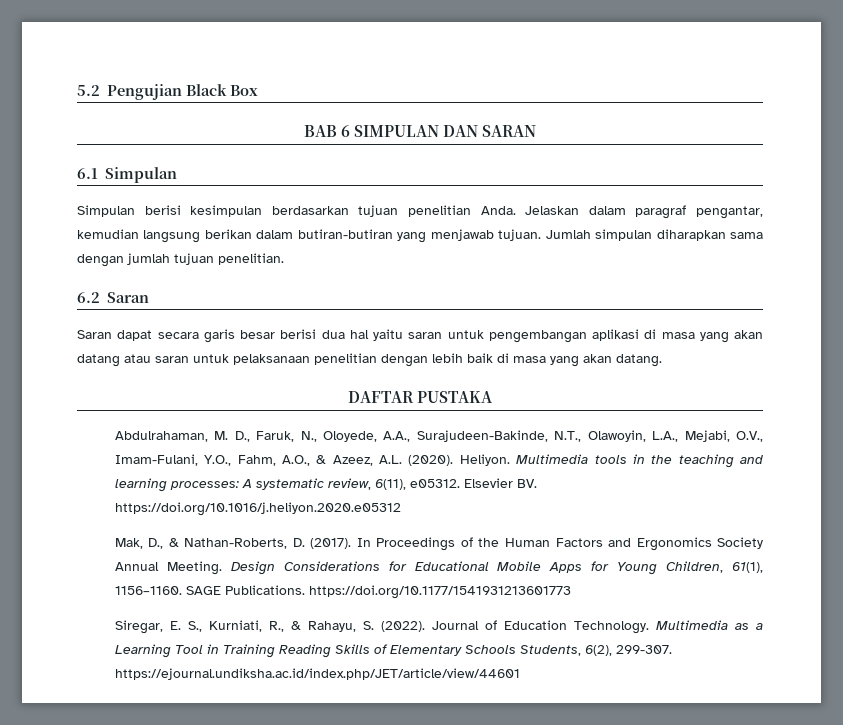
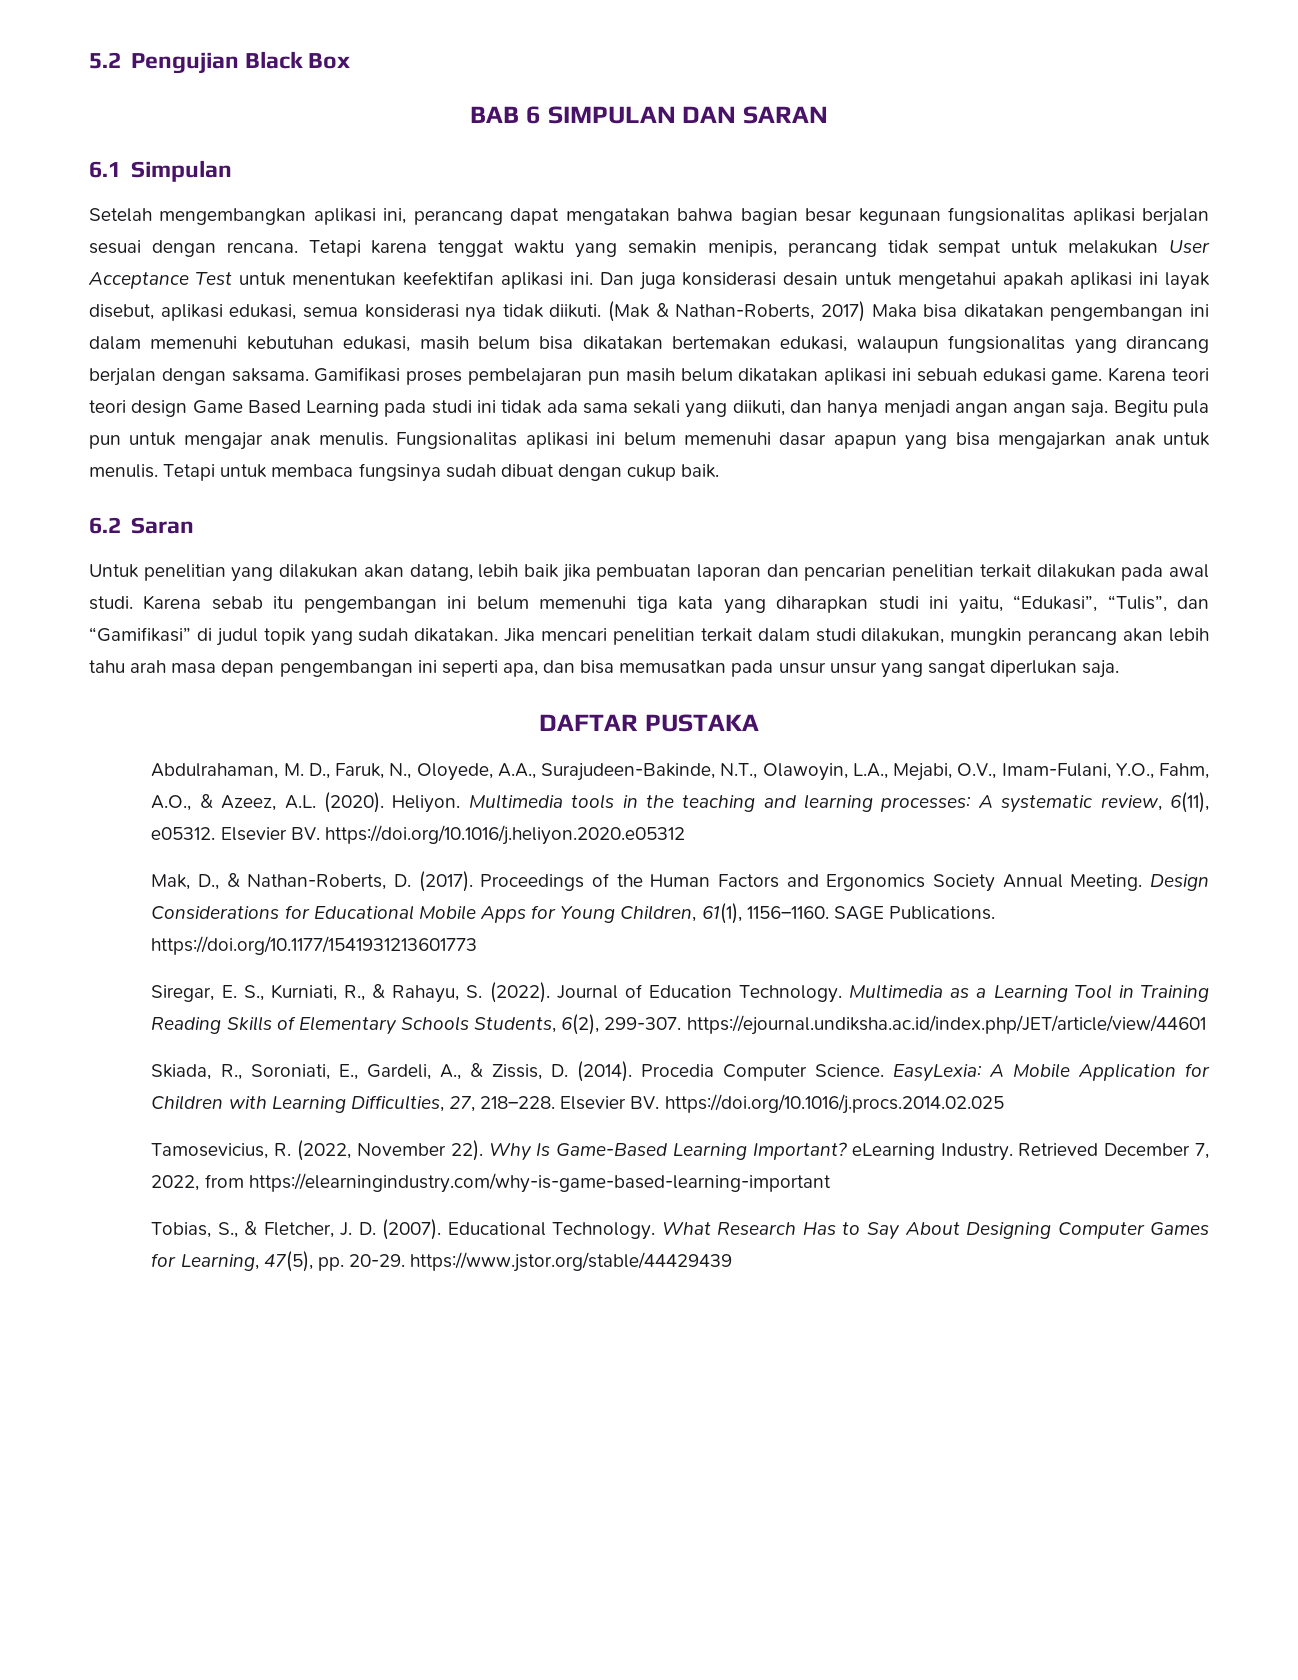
- Simpulan berisi kesimpulan berdasarkan tujuan penelitian Anda. Jelaskan dalam paragraf pengantar, kemudian langsung berikan dalam butiran-butiran yang menjawab tujuan. Jumlah simpulan diharapkan sama dengan jumlah tujuan penelitian.
+ Setelah mengembangkan aplikasi ini, perancang dapat mengatakan bahwa bagian besar kegunaan fungsionalitas aplikasi berjalan sesuai dengan rencana. Tetapi karena tenggat waktu yang semakin menipis, perancang tidak sempat untuk melakukan User Acceptance Test untuk menentukan keefektifan aplikasi ini. Dan juga konsiderasi desain untuk mengetahui apakah aplikasi ini layak disebut, aplikasi edukasi, semua konsiderasi nya tidak diikuti. (Mak & Nathan-Roberts, 2017) Maka bisa dikatakan pengembangan ini dalam memenuhi kebutuhan edukasi, masih belum bisa dikatakan bertemakan edukasi, walaupun fungsionalitas yang dirancang berjalan dengan saksama. Gamifikasi proses pembelajaran pun masih belum dikatakan aplikasi ini sebuah edukasi game. Karena teori teori design Game Based Learning pada studi ini tidak ada sama sekali yang diikuti, dan hanya menjadi angan angan saja. Begitu pula pun untuk mengajar anak menulis. Fungsionalitas aplikasi ini belum memenuhi dasar apapun yang bisa mengajarkan anak untuk menulis. Tetapi untuk membaca fungsinya sudah dibuat dengan cukup baik.
  6.2 Saran
- Saran dapat secara garis besar berisi dua hal yaitu saran untuk pengembangan aplikasi di masa yang akan datang atau saran untuk pelaksanaan penelitian dengan lebih baik di masa yang akan datang.
+ Untuk penelitian yang dilakukan akan datang, lebih baik jika pembuatan laporan dan pencarian penelitian terkait dilakukan pada awal studi. Karena sebab itu pengembangan ini belum memenuhi tiga kata yang diharapkan studi ini yaitu, “Edukasi”, “Tulis”, dan “Gamifikasi” di judul topik yang sudah dikatakan. Jika mencari penelitian terkait dalam studi dilakukan, mungkin perancang akan lebih tahu arah masa depan pengembangan ini seperti apa, dan bisa memusatkan pada unsur unsur yang sangat diperlukan saja.
- In Proceedings of the Human Factors and Ergonomics Society Annual Meeting.
+ Proceedings of the Human Factors and Ergonomics Society Annual Meeting.
+ Skiada, R., Soroniati, E., Gardeli, A., & Zissis, D. (2014). Procedia Computer Science. EasyLexia: A Mobile Application for Children with Learning Difficulties, 27, 218–228. Elsevier BV. https://doi.org/10.1016/j.procs.2014.02.025
+ Tamosevicius, R. (2022, November 22). Why Is Game-Based Learning Important? eLearning Industry. Retrieved December 7, 2022, from https://elearningindustry.com/why-is-game-based-learning-important
+ Tobias, S., & Fletcher, J. D. (2007). Educational Technology. What Research Has to Say About Designing Computer Games for Learning, 47(5), pp. 20-29. https://www.jstor.org/stable/44429439

